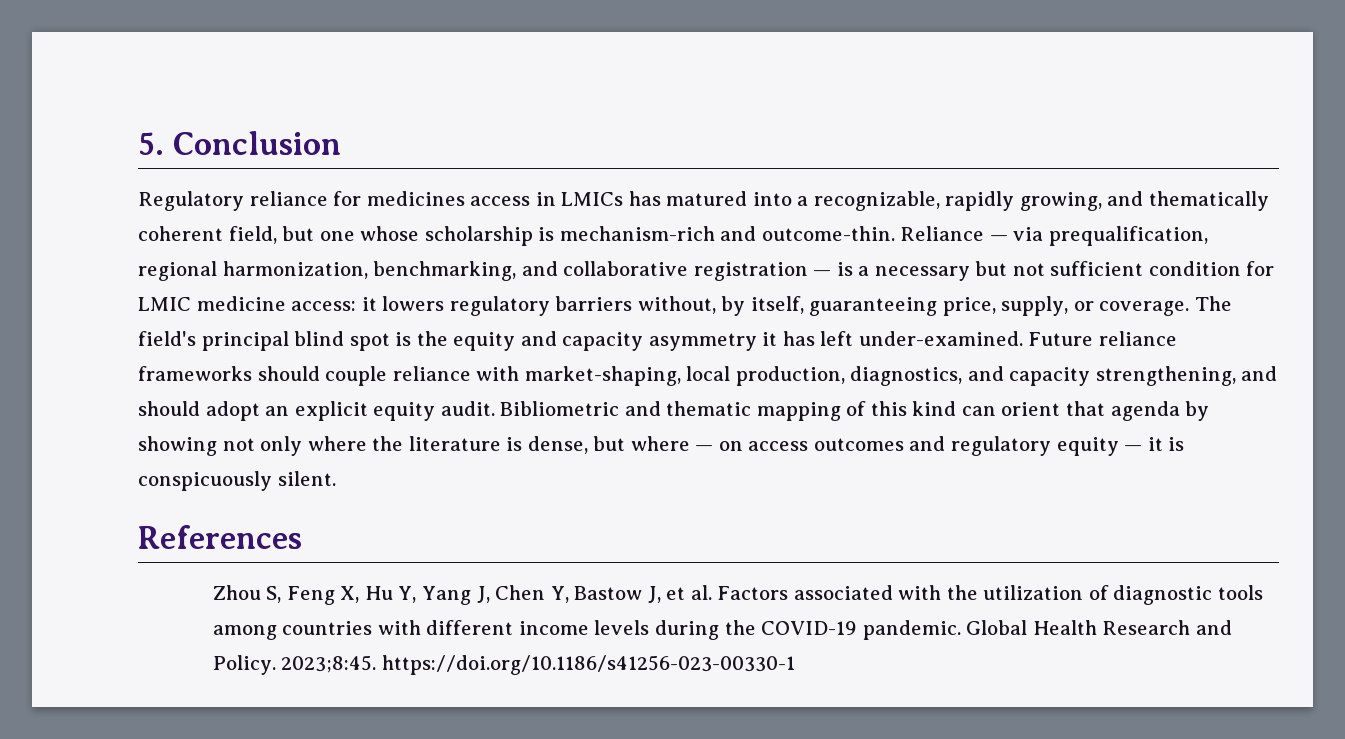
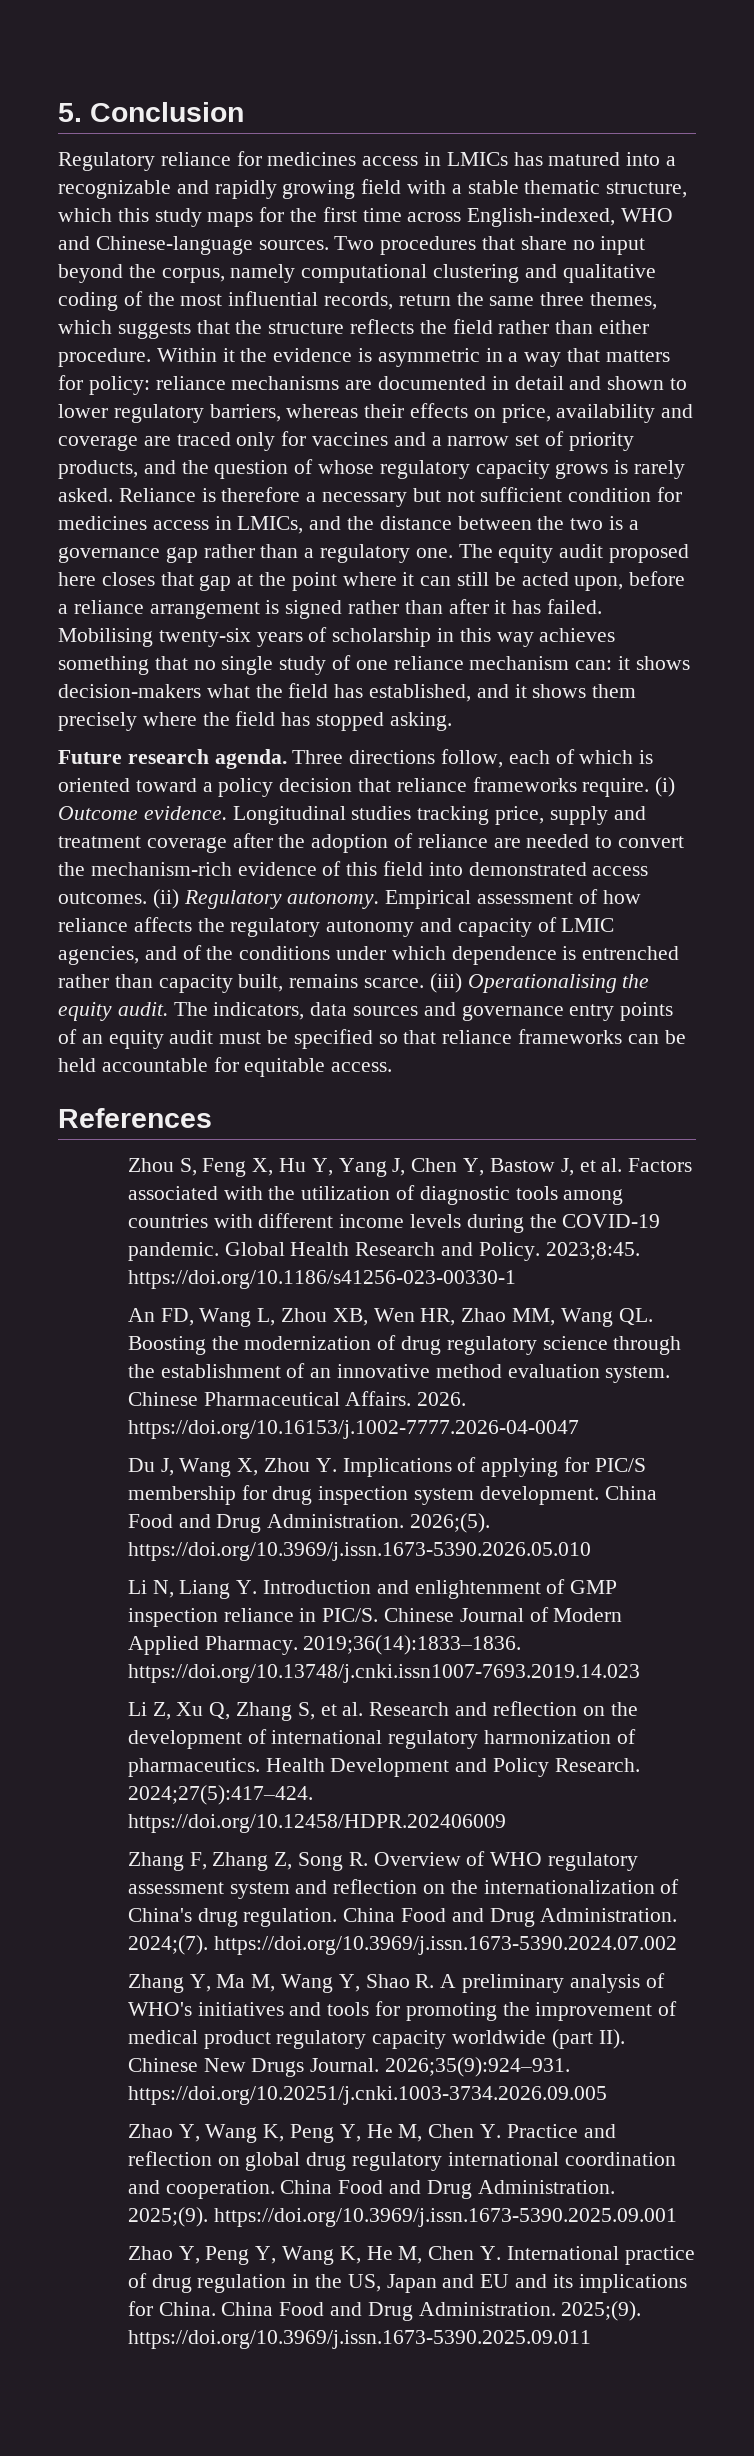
- Regulatory reliance for medicines access in LMICs has matured into a recognizable, rapidly growing, and thematically coherent field, but one whose scholarship is mechanism-rich and outcome-thin. Reliance — via prequalification, regional harmonization, benchmarking, and collaborative registration — is a necessary but not sufficient condition for LMIC medicine access: it lowers regulatory barriers without, by itself, guaranteeing price, supply, or coverage. The field's principal blind spot is the equity and capacity asymmetry it has left under-examined. Future reliance frameworks should couple reliance with market-shaping, local production, diagnostics, and capacity strengthening, and should adopt an explicit equity audit. Bibliometric and thematic mapping of this kind can orient that agenda by showing not only where the literature is dense, but where — on access outcomes and regulatory equity — it is conspicuously silent.
+ Regulatory reliance for medicines access in LMICs has matured into a recognizable and rapidly growing field with a stable thematic structure, which this study maps for the first time across English-indexed, WHO and Chinese-language sources. Two procedures that share no input beyond the corpus, namely computational clustering and qualitative coding of the most influential records, return the same three themes, which suggests that the structure reflects the field rather than either procedure. Within it the evidence is asymmetric in a way that matters for policy: reliance mechanisms are documented in detail and shown to lower regulatory barriers, whereas their effects on price, availability and coverage are traced only for vaccines and a narrow set of priority products, and the question of whose regulatory capacity grows is rarely asked. Reliance is therefore a necessary but not sufficient condition for medicines access in LMICs, and the distance between the two is a governance gap rather than a regulatory one. The equity audit proposed here closes that gap at the point where it can still be acted upon, before a reliance arrangement is signed rather than after it has failed. Mobilising twenty-six years of scholarship in this way achieves something that no single study of one reliance mechanism can: it shows decision-makers what the field has established, and it shows them precisely where the field has stopped asking.
+ Future research agenda. Three directions follow, each of which is oriented toward a policy decision that reliance frameworks require. (i) Outcome evidence. Longitudinal studies tracking price, supply and treatment coverage after the adoption of reliance are needed to convert the mechanism-rich evidence of this field into demonstrated access outcomes. (ii) Regulatory autonomy. Empirical assessment of how reliance affects the regulatory autonomy and capacity of LMIC agencies, and of the conditions under which dependence is entrenched rather than capacity built, remains scarce. (iii) Operationalising the equity audit. The indicators, data sources and governance entry points of an equity audit must be specified so that reliance frameworks can be held accountable for equitable access.
+ An FD, Wang L, Zhou XB, Wen HR, Zhao MM, Wang QL. Boosting the modernization of drug regulatory science through the establishment of an innovative method evaluation system. Chinese Pharmaceutical Affairs. 2026. https://doi.org/10.16153/j.1002-7777.2026-04-0047
+ Du J, Wang X, Zhou Y. Implications of applying for PIC/S membership for drug inspection system development. China Food and Drug Administration. 2026;(5). https://doi.org/10.3969/j.issn.1673-5390.2026.05.010
+ Li N, Liang Y. Introduction and enlightenment of GMP inspection reliance in PIC/S. Chinese Journal of Modern Applied Pharmacy. 2019;36(14):1833–1836. https://doi.org/10.13748/j.cnki.issn1007-7693.2019.14.023
+ Li Z, Xu Q, Zhang S, et al. Research and reflection on the development of international regulatory harmonization of pharmaceutics. Health Development and Policy Research. 2024;27(5):417–424. https://doi.org/10.12458/HDPR.202406009
+ Zhang F, Zhang Z, Song R. Overview of WHO regulatory assessment system and reflection on the internationalization of China's drug regulation. China Food and Drug Administration. 2024;(7). https://doi.org/10.3969/j.issn.1673-5390.2024.07.002
+ Zhang Y, Ma M, Wang Y, Shao R. A preliminary analysis of WHO's initiatives and tools for promoting the improvement of medical product regulatory capacity worldwide (part II). Chinese New Drugs Journal. 2026;35(9):924–931. https://doi.org/10.20251/j.cnki.1003-3734.2026.09.005
+ Zhao Y, Wang K, Peng Y, He M, Chen Y. Practice and reflection on global drug regulatory international coordination and cooperation. China Food and Drug Administration. 2025;(9). https://doi.org/10.3969/j.issn.1673-5390.2025.09.001
+ Zhao Y, Peng Y, Wang K, He M, Chen Y. International practice of drug regulation in the US, Japan and EU and its implications for China. China Food and Drug Administration. 2025;(9). https://doi.org/10.3969/j.issn.1673-5390.2025.09.011

